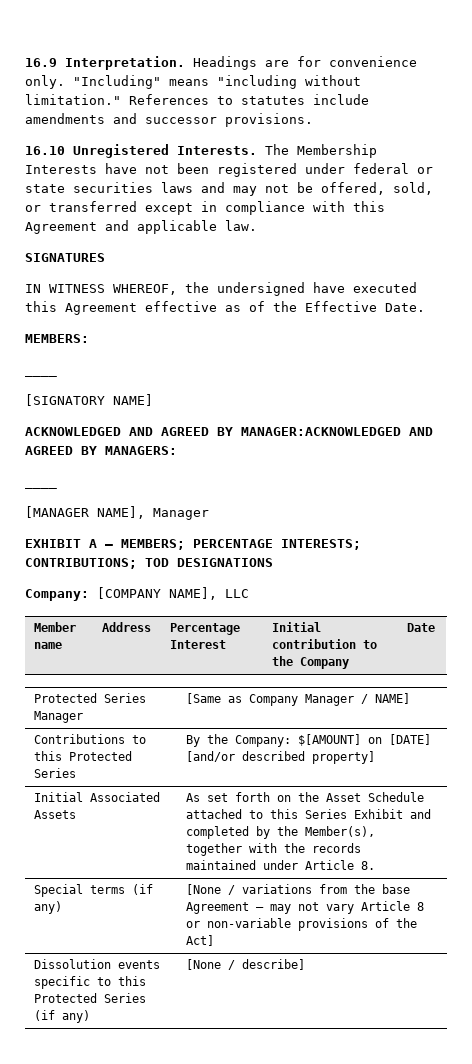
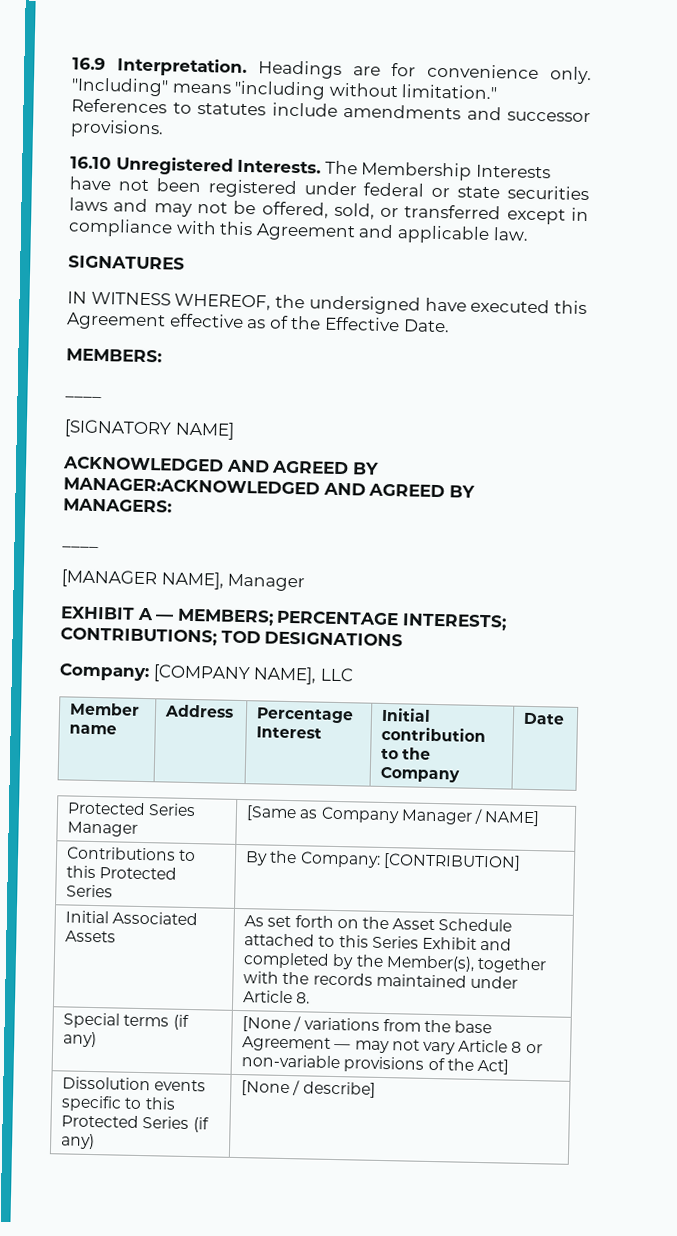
- Contributions to this Protected Series | By the Company: $[AMOUNT] on [DATE] [and/or described property]
+ Contributions to this Protected Series | By the Company: [CONTRIBUTION]

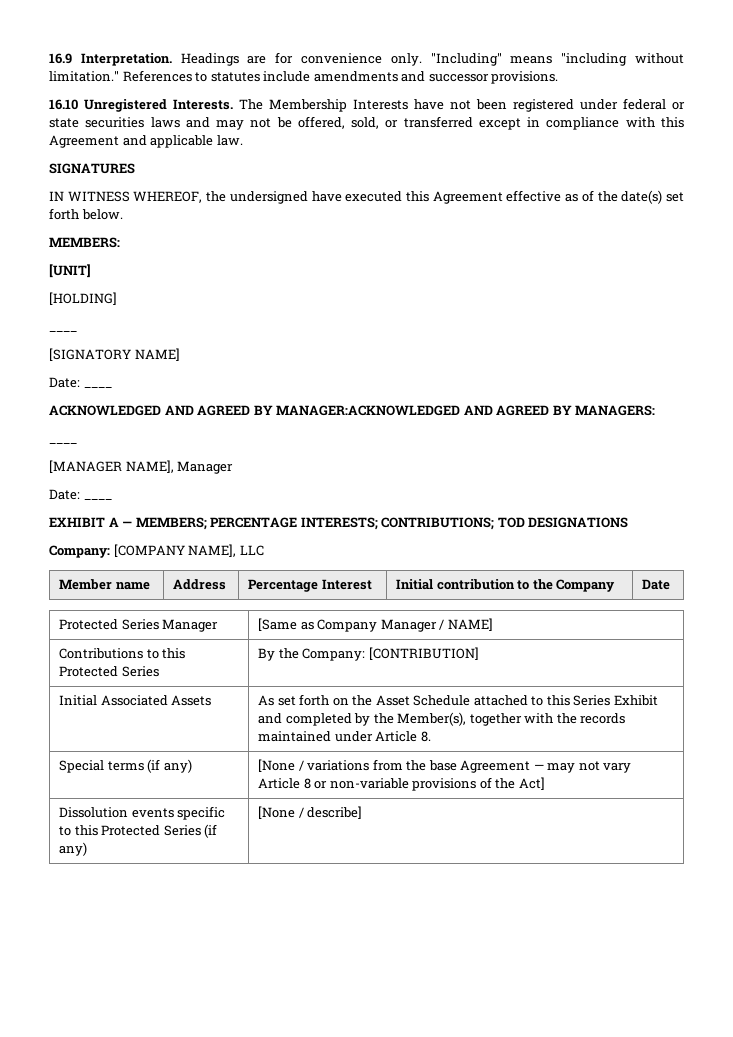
- IN WITNESS WHEREOF, the undersigned have executed this Agreement effective as of the Effective Date.
+ IN WITNESS WHEREOF, the undersigned have executed this Agreement effective as of the date(s) set forth below.
+ [UNIT]
+ [HOLDING]
  [SIGNATORY NAME]
+ Date: ____
  [MANAGER NAME], Manager
+ Date: ____

